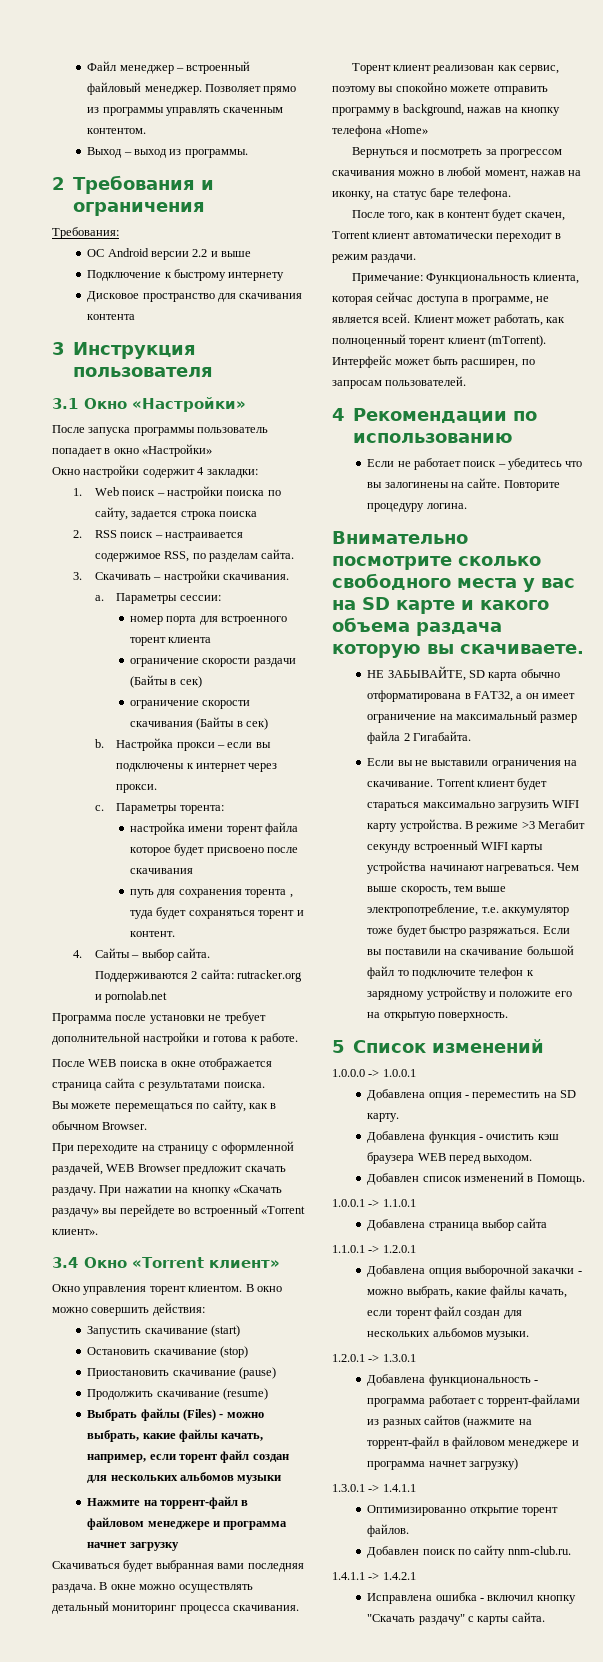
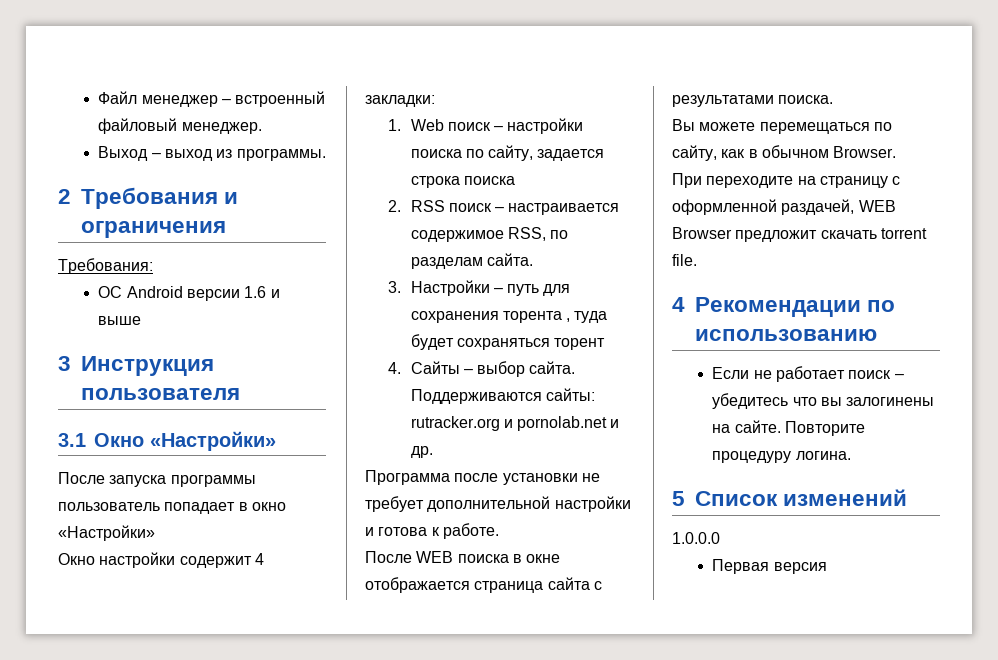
- Позволяет прямо из программы управлять скаченным контентом.
- ОС Android версии 2.2 и выше
+ ОС Android версии 1.6 и выше
- Подключение к быстрому интернету
- Дисковое пространство для скачивания контента
- 3. Скачивать – настройки скачивания.
- a. Параметры сессии:
- номер порта для встроенного торент клиента
- ограничение скорости раздачи (Байты в сек)
- ограничение скорости скачивания (Байты в сек)
- b. Настройка прокси – если вы подключены к интернет через прокси.
- c. Параметры торента:
- настройка имени торент файла которое будет присвоено после скачивания
- путь для сохранения торента , туда будет сохраняться торент и контент.
+ 3. Настройки – путь для сохранения торента , туда будет сохраняться торент
- Поддерживаются 2 сайта: rutracker.org и pornolab.net
+ Поддерживаются сайты: rutracker.org и pornolab.net и др.
- При переходите на страницу с оформленной раздачей, WEB Browser предложит скачать раздачу. При нажатии на кнопку «Скачать раздачу» вы перейдете во встроенный «Torrent клиент».
- 3.4 Окно «Torrent клиент»
- Окно управления торент клиентом. В окно можно совершить действия:
- Запустить скачивание (start)
- Остановить скачивание (stop)
- Приостановить скачивание (pause)
- Продолжить скачивание (resume)
- Выбрать файлы (Files) - можно выбрать, какие файлы качать, например, если торент файл создан для нескольких альбомов музыки
- Нажмите на торрент-файл в файловом менеджере и программа начнет загрузку
- Скачиваться будет выбранная вами последняя раздача. В окне можно осуществлять детальный мониторинг процесса скачивания.
- Торент клиент реализован как сервис, поэтому вы спокойно можете отправить программу в background, нажав на кнопку телефона «Home»
- Вернуться и посмотреть за прогрессом скачивания можно в любой момент, нажав на иконку, на статус баре телефона.
- После того, как в контент будет скачен, Torrent клиент автоматически переходит в режим раздачи.
- Примечание: Функциональность клиента, которая сейчас доступа в программе, не является всей. Клиент может работать, как полноценный торент клиент (mTorrent). Интерфейс может быть расширен, по запросам пользователей.
+ При переходите на страницу с оформленной раздачей, WEB Browser предложит скачать torrent file.
- Внимательно посмотрите сколько свободного места у вас на SD карте и какого объема раздача которую вы скачиваете.
- НЕ ЗАБЫВАЙТЕ, SD карта обычно отформатирована в FAT32, а он имеет ограничение на максимальный размер файла 2 Гигабайта.
- Если вы не выставили ограничения на скачивание. Torrent клиент будет стараться максимально загрузить WIFI карту устройства. В режиме >3 Мегабит секунду встроенный WIFI карты устройства начинают нагреваться. Чем выше скорость, тем выше электропотребление, т.е. аккумулятор тоже будет быстро разряжаться. Если вы поставили на скачивание большой файл то подключите телефон к зарядному устройству и положите его на открытую поверхность.
  5 Список изменений
- 1.0.0.0 -> 1.0.0.1
- Добавлена опция - переместить на SD карту.
- Добавлена функция - очистить кэш браузера WEB перед выходом.
- Добавлен список изменений в Помощь.
- 1.0.0.1 -> 1.1.0.1
- Добавлена страница выбор сайта
- 1.1.0.1 -> 1.2.0.1
- Добавлена опция выборочной закачки - можно выбрать, какие файлы качать, если торент файл создан для нескольких альбомов музыки.
- 1.2.0.1 -> 1.3.0.1
- Добавлена функциональность - программа работает с торрент-файлами из разных сайтов (нажмите на торрент-файл в файловом менеджере и программа начнет загрузку)
- 1.3.0.1 -> 1.4.1.1
- Оптимизированно открытие торент файлов.
- Добавлен поиск по сайту nnm-club.ru.
- 1.4.1.1 -> 1.4.2.1
- Исправлена ошибка - включил кнопку "Скачать раздачу" с карты сайта.
+ 1.0.0.0
+ Первая версия

